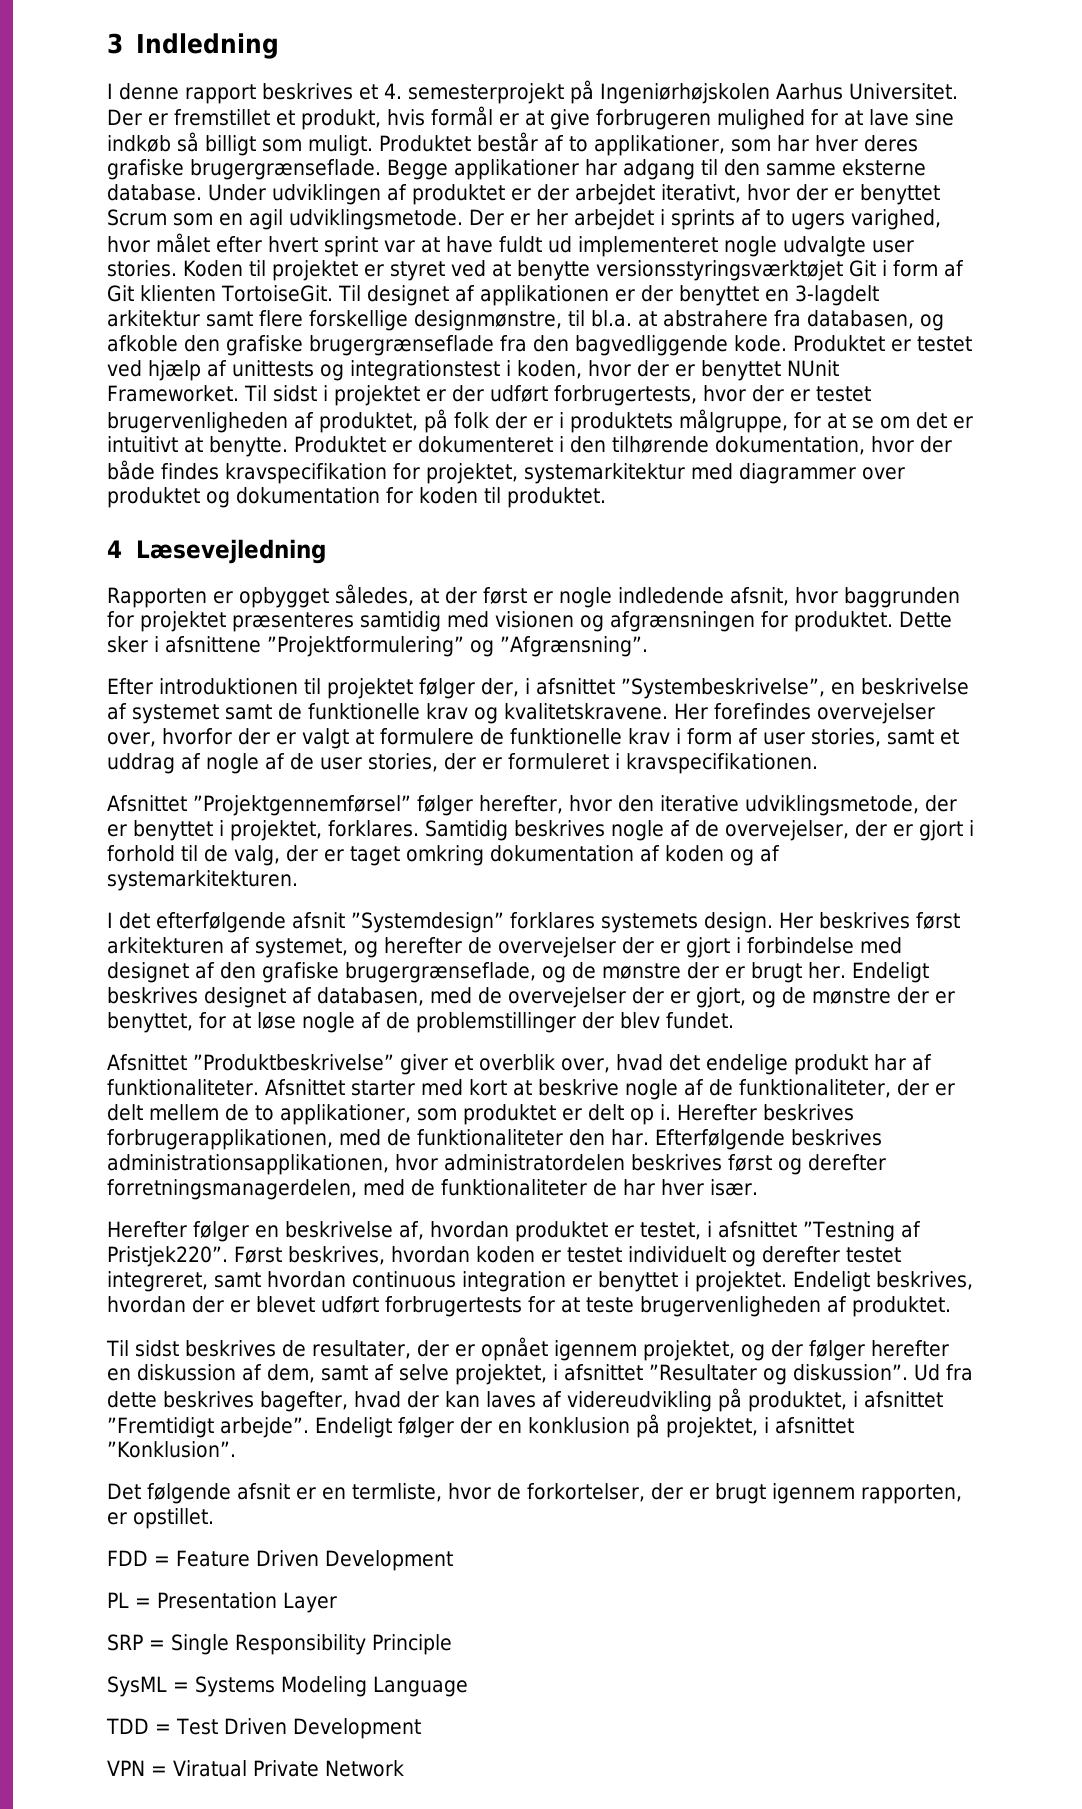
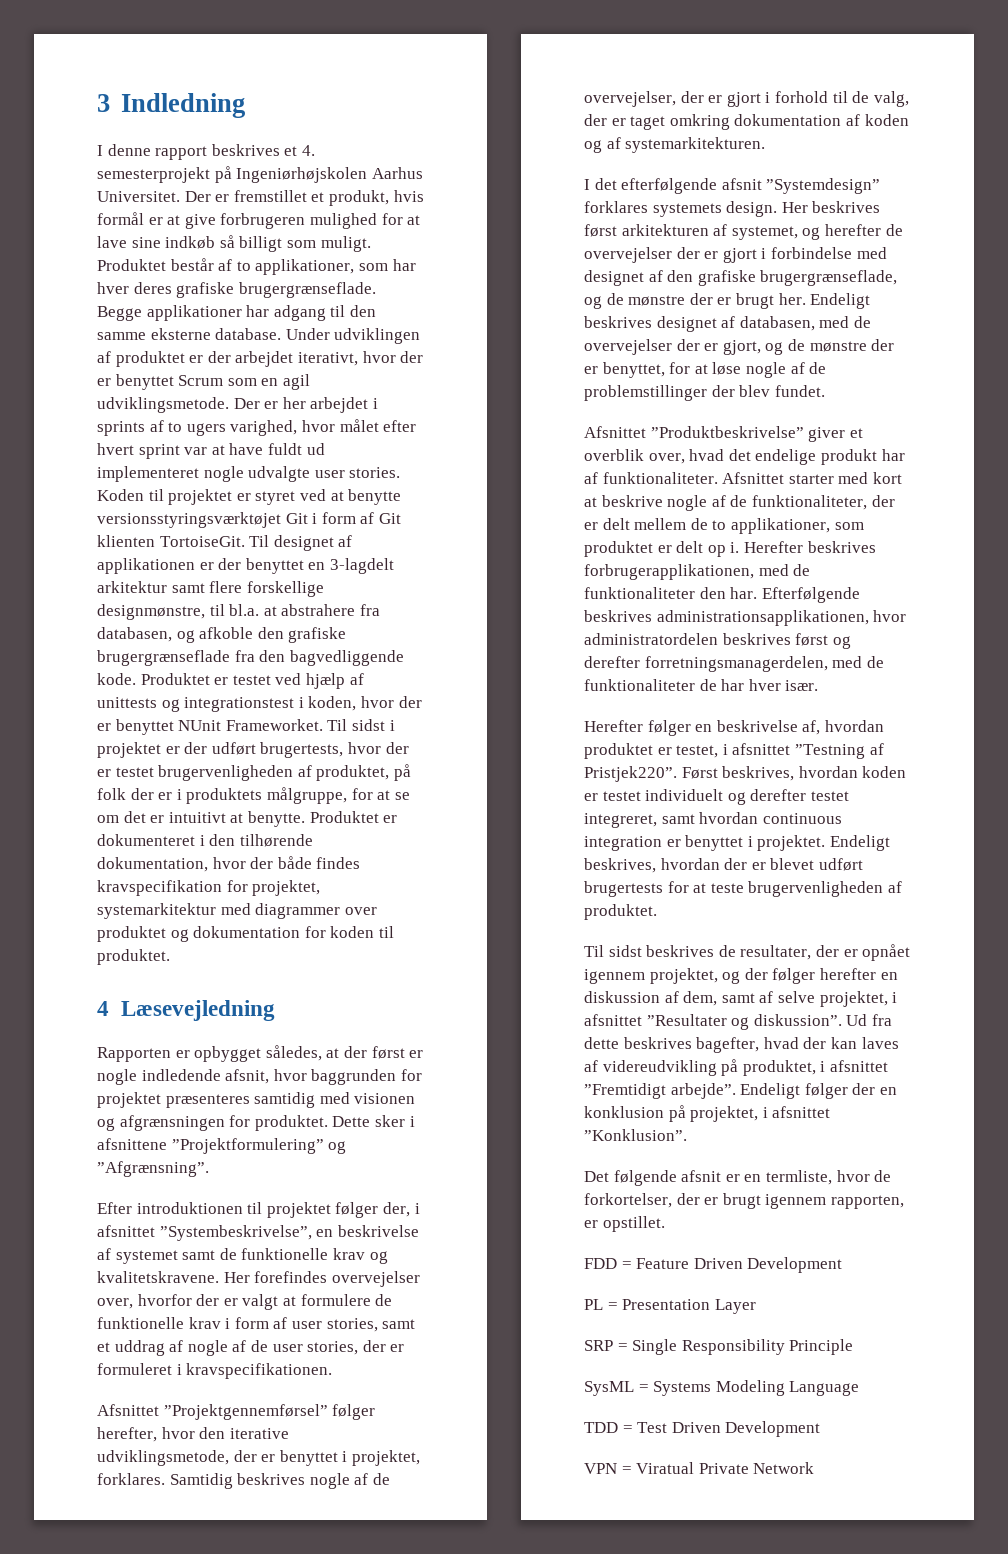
- Til sidst i projektet er der udført forbrugertests, hvor der er testet brugervenligheden af produktet, på folk der er i produktets målgruppe, for at se om det er intuitivt at benytte.
+ Til sidst i projektet er der udført brugertests, hvor der er testet brugervenligheden af produktet, på folk der er i produktets målgruppe, for at se om det er intuitivt at benytte.
- Endeligt beskrives, hvordan der er blevet udført forbrugertests for at teste brugervenligheden af produktet.
+ Endeligt beskrives, hvordan der er blevet udført brugertests for at teste brugervenligheden af produktet.

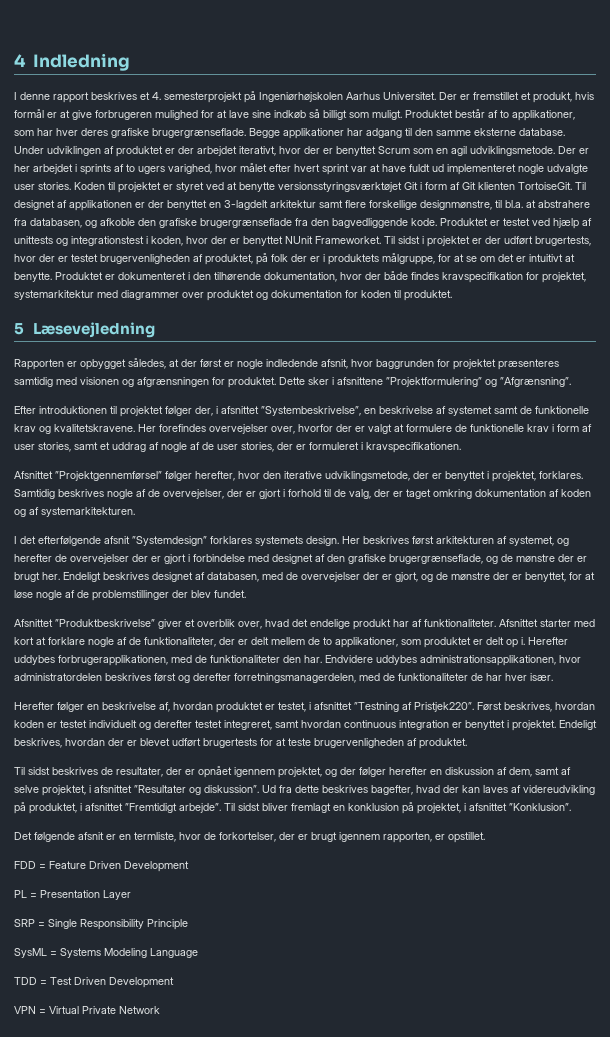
- 3 Indledning
+ 4 Indledning
- 4 Læsevejledning
+ 5 Læsevejledning
- Afsnittet starter med kort at beskrive nogle af de funktionaliteter, der er delt mellem de to applikationer, som produktet er delt op i.
+ Afsnittet starter med kort at forklare nogle af de funktionaliteter, der er delt mellem de to applikationer, som produktet er delt op i.
- Herefter beskrives forbrugerapplikationen, med de funktionaliteter den har.
+ Herefter uddybes forbrugerapplikationen, med de funktionaliteter den har.
- Efterfølgende beskrives administrationsapplikationen, hvor administratordelen beskrives først og derefter forretningsmanagerdelen, med de funktionaliteter de har hver især.
+ Endvidere uddybes administrationsapplikationen, hvor administratordelen beskrives først og derefter forretningsmanagerdelen, med de funktionaliteter de har hver især.
- Endeligt følger der en konklusion på projektet, i afsnittet ”Konklusion”.
+ Til sidst bliver fremlagt en konklusion på projektet, i afsnittet ”Konklusion”.
- VPN = Viratual Private Network
+ VPN = Virtual Private Network

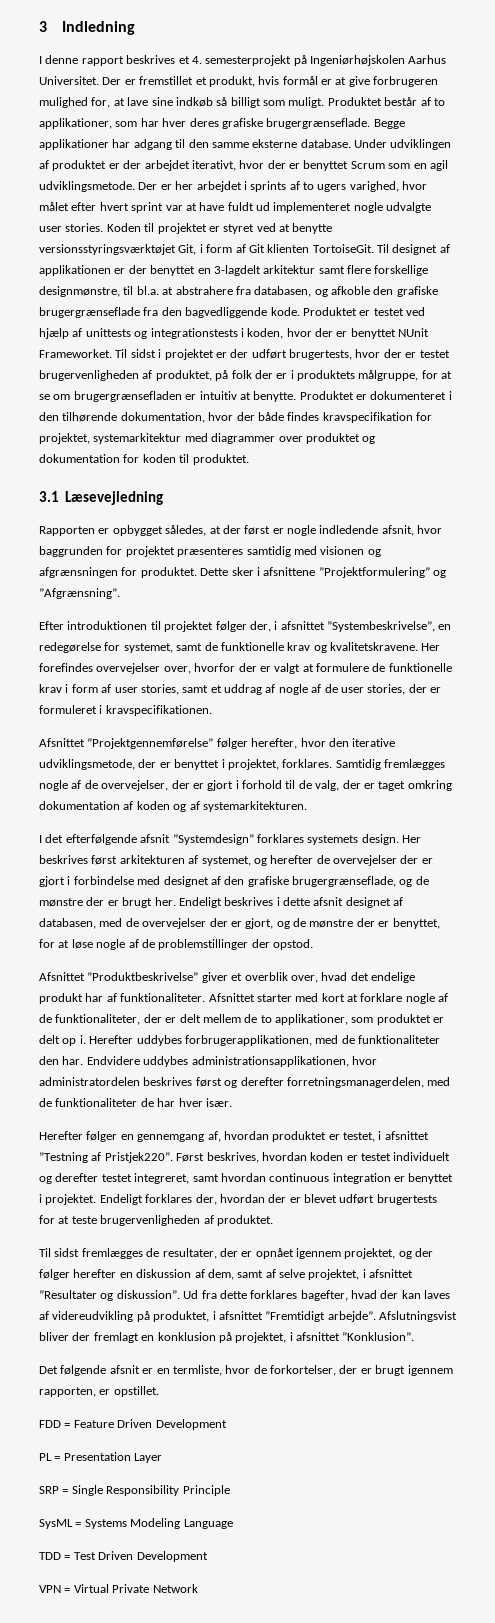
- 4 Indledning
+ 3 Indledning
- Der er fremstillet et produkt, hvis formål er at give forbrugeren mulighed for at lave sine indkøb så billigt som muligt.
+ Der er fremstillet et produkt, hvis formål er at give forbrugeren mulighed for, at lave sine indkøb så billigt som muligt.
- Koden til projektet er styret ved at benytte versionsstyringsværktøjet Git i form af Git klienten TortoiseGit.
+ Koden til projektet er styret ved at benytte versionsstyringsværktøjet Git, i form af Git klienten TortoiseGit.
- Produktet er testet ved hjælp af unittests og integrationstest i koden, hvor der er benyttet NUnit Frameworket.
+ Produktet er testet ved hjælp af unittests og integrationstests i koden, hvor der er benyttet NUnit Frameworket.
- Til sidst i projektet er der udført brugertests, hvor der er testet brugervenligheden af produktet, på folk der er i produktets målgruppe, for at se om det er intuitivt at benytte.
+ Til sidst i projektet er der udført brugertests, hvor der er testet brugervenligheden af produktet, på folk der er i produktets målgruppe, for at se om brugergrænsefladen er intuitiv at benytte.
- 5 Læsevejledning
+ 3.1 Læsevejledning
- Efter introduktionen til projektet følger der, i afsnittet ”Systembeskrivelse”, en beskrivelse af systemet samt de funktionelle krav og kvalitetskravene.
+ Efter introduktionen til projektet følger der, i afsnittet ”Systembeskrivelse”, en redegørelse for systemet, samt de funktionelle krav og kvalitetskravene.
- Afsnittet ”Projektgennemførsel” følger herefter, hvor den iterative udviklingsmetode, der er benyttet i projektet, forklares.
+ Afsnittet ”Projektgennemførelse” følger herefter, hvor den iterative udviklingsmetode, der er benyttet i projektet, forklares.
- Samtidig beskrives nogle af de overvejelser, der er gjort i forhold til de valg, der er taget omkring dokumentation af koden og af systemarkitekturen.
+ Samtidig fremlægges nogle af de overvejelser, der er gjort i forhold til de valg, der er taget omkring dokumentation af koden og af systemarkitekturen.
- Endeligt beskrives designet af databasen, med de overvejelser der er gjort, og de mønstre der er benyttet, for at løse nogle af de problemstillinger der blev fundet.
+ Endeligt beskrives i dette afsnit designet af databasen, med de overvejelser der er gjort, og de mønstre der er benyttet, for at løse nogle af de problemstillinger der opstod.
- Herefter følger en beskrivelse af, hvordan produktet er testet, i afsnittet ”Testning af Pristjek220”.
+ Herefter følger en gennemgang af, hvordan produktet er testet, i afsnittet ”Testning af Pristjek220”.
- Endeligt beskrives, hvordan der er blevet udført brugertests for at teste brugervenligheden af produktet.
+ Endeligt forklares der, hvordan der er blevet udført brugertests for at teste brugervenligheden af produktet.
- Til sidst beskrives de resultater, der er opnået igennem projektet, og der følger herefter en diskussion af dem, samt af selve projektet, i afsnittet ”Resultater og diskussion”.
+ Til sidst fremlægges de resultater, der er opnået igennem projektet, og der følger herefter en diskussion af dem, samt af selve projektet, i afsnittet ”Resultater og diskussion”.
- Ud fra dette beskrives bagefter, hvad der kan laves af videreudvikling på produktet, i afsnittet ”Fremtidigt arbejde”.
+ Ud fra dette forklares bagefter, hvad der kan laves af videreudvikling på produktet, i afsnittet ”Fremtidigt arbejde”.
- Til sidst bliver fremlagt en konklusion på projektet, i afsnittet ”Konklusion”.
+ Afslutningsvist bliver der fremlagt en konklusion på projektet, i afsnittet ”Konklusion”.

